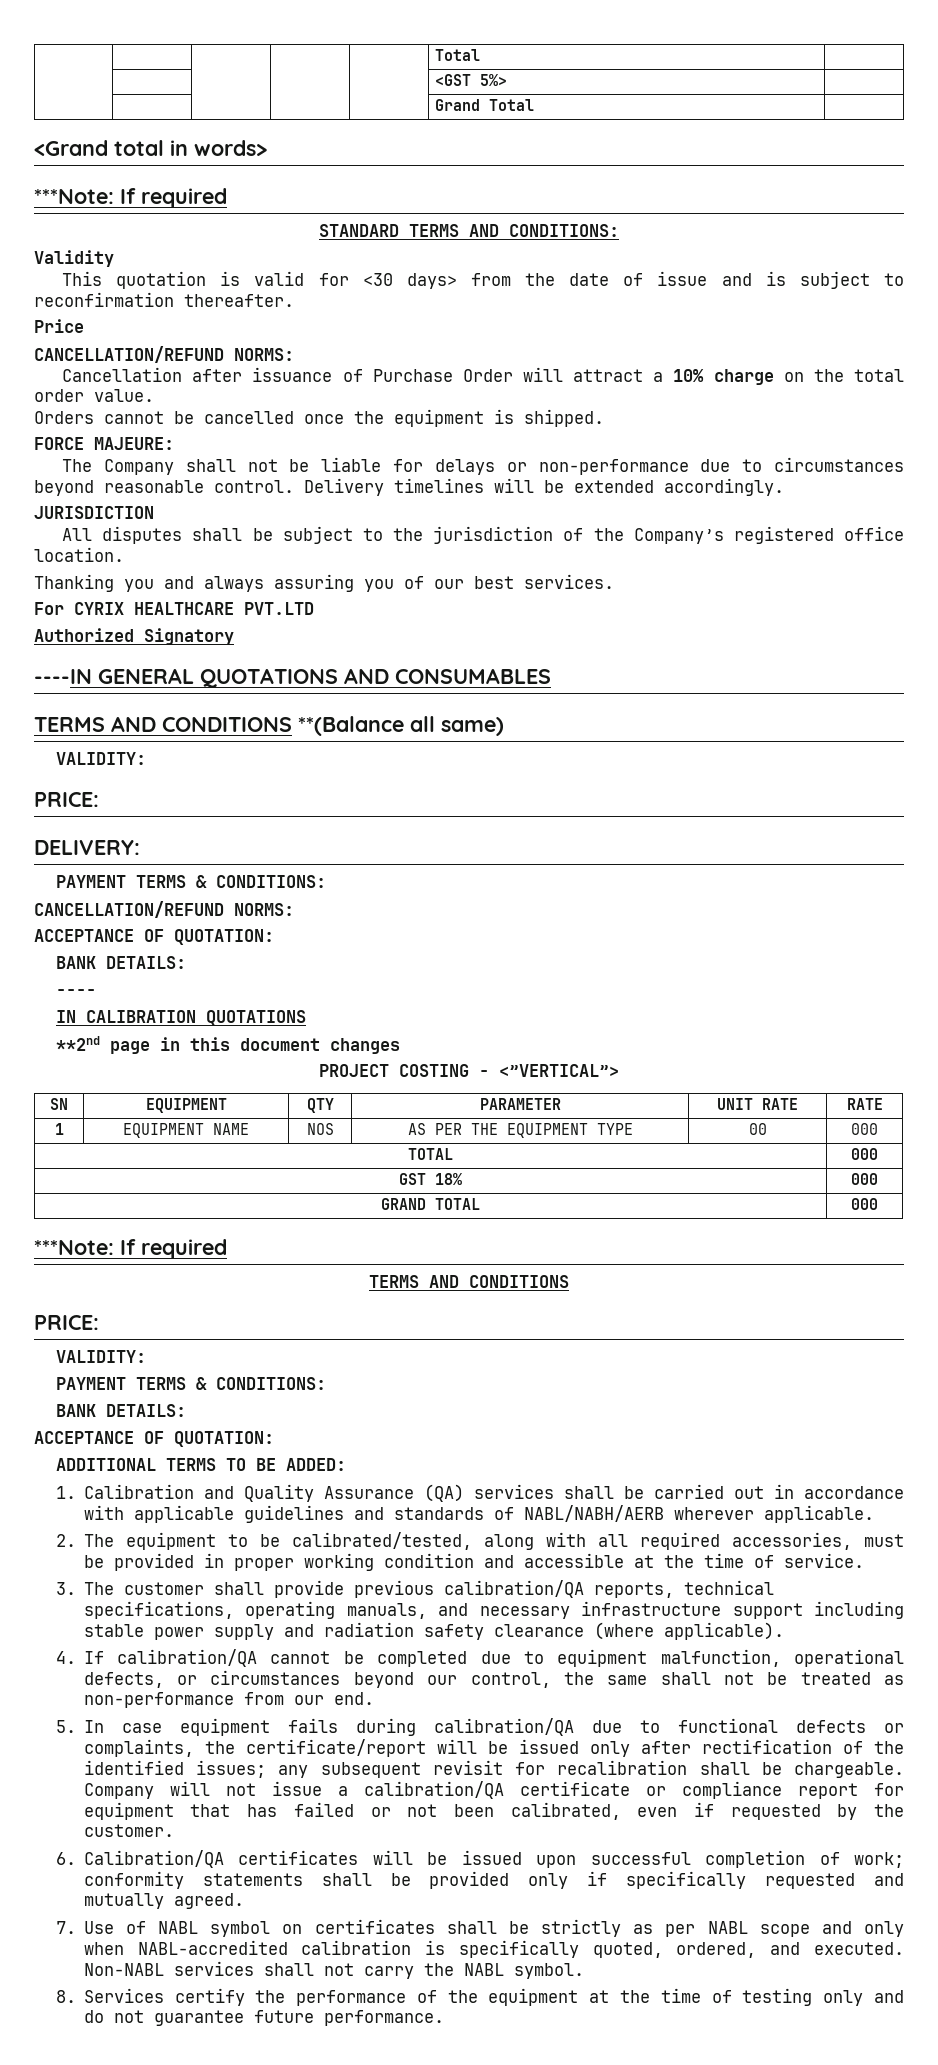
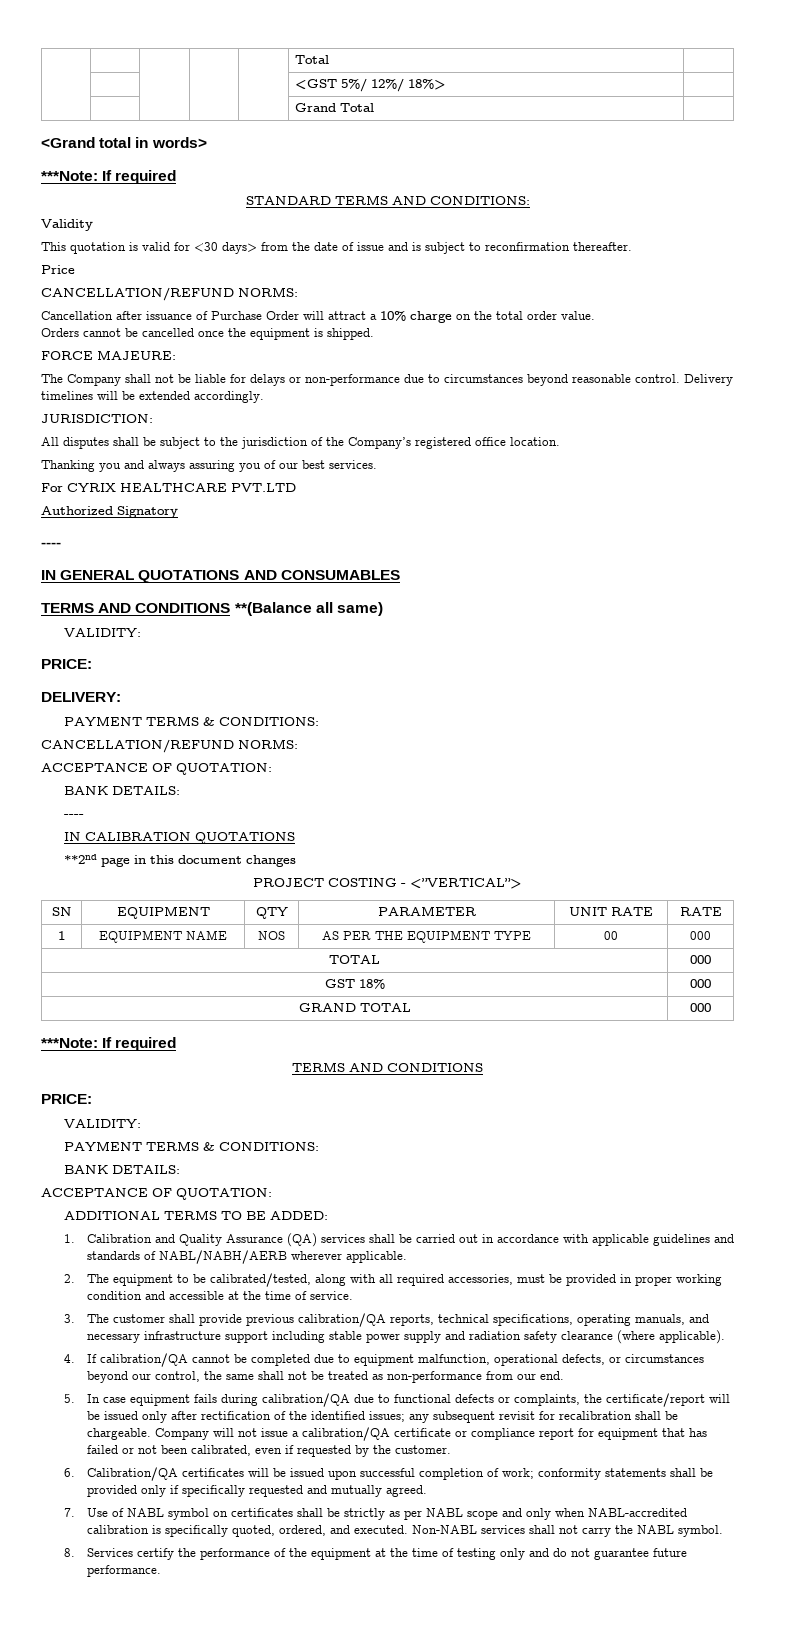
- | | | | | <GST 5%> |
+ | | | | | <GST 5%/ 12%/ 18%> |
- JURISDICTION
+ JURISDICTION:
  Authorized Signatory
- ----IN GENERAL QUOTATIONS AND CONSUMABLES
+ ----
+ IN GENERAL QUOTATIONS AND CONSUMABLES

